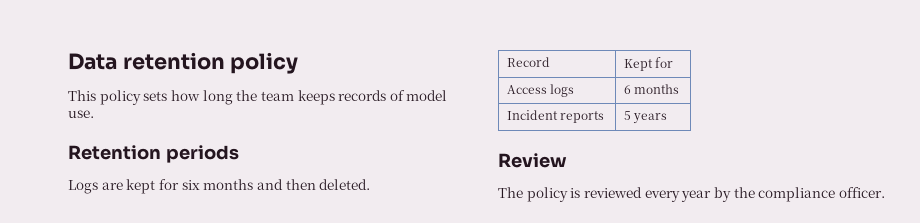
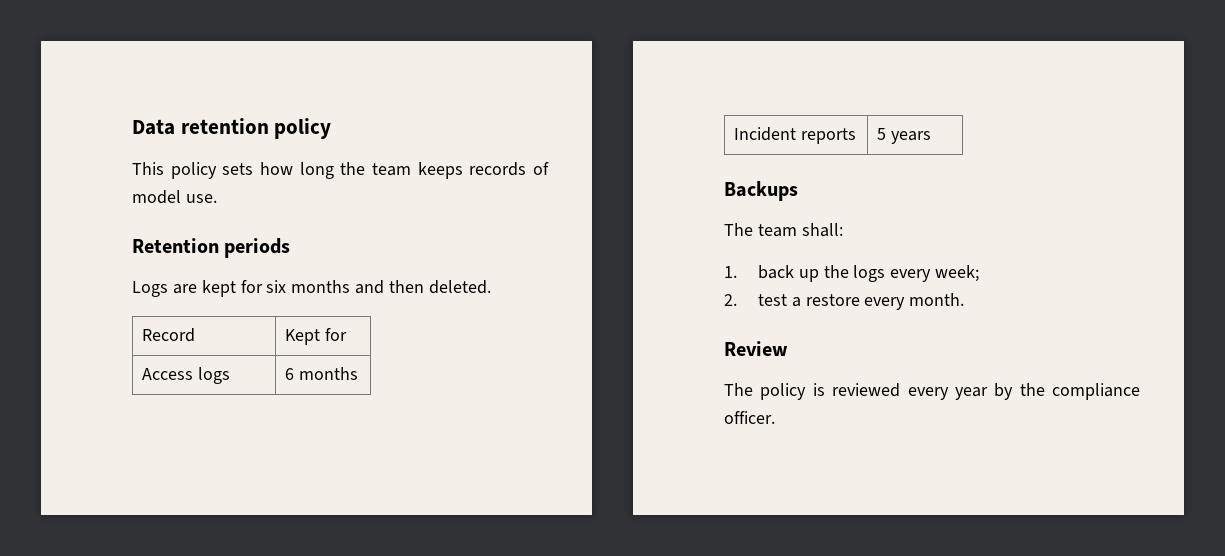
+ Backups
+ The team shall:
+ 1. back up the logs every week;
+ 2. test a restore every month.

